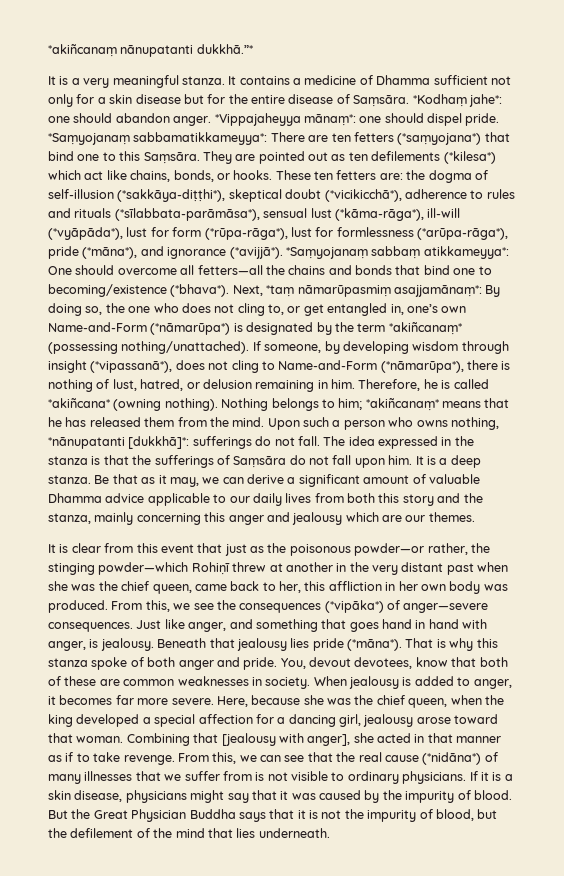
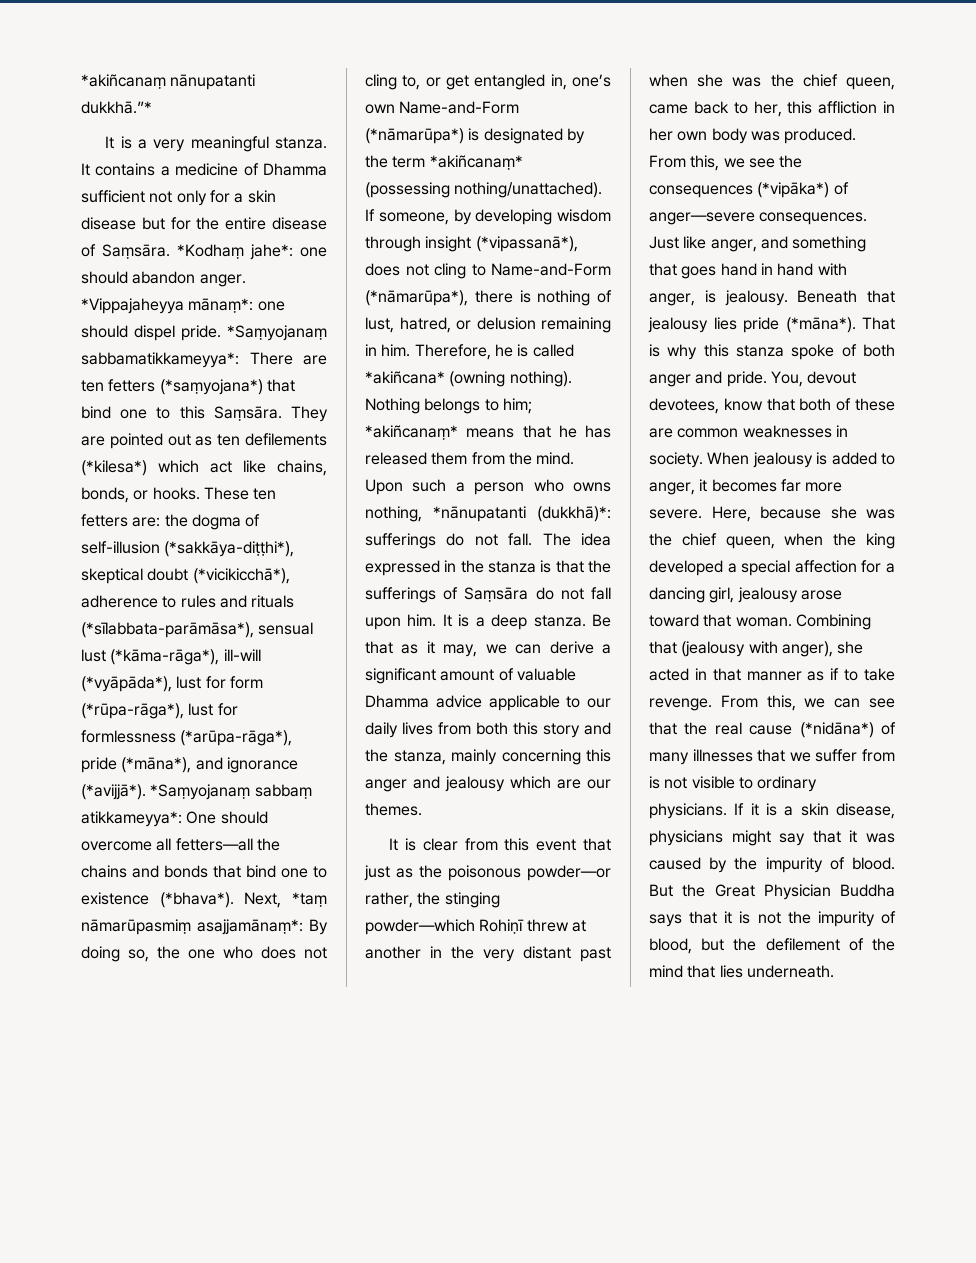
- *Saṃyojanaṃ sabbaṃ atikkameyya*: One should overcome all fetters—all the chains and bonds that bind one to becoming/existence (*bhava*).
+ *Saṃyojanaṃ sabbaṃ atikkameyya*: One should overcome all fetters—all the chains and bonds that bind one to existence (*bhava*).
- Upon such a person who owns nothing, *nānupatanti [dukkhā]*: sufferings do not fall.
+ Upon such a person who owns nothing, *nānupatanti (dukkhā)*: sufferings do not fall.
- Combining that [jealousy with anger], she acted in that manner as if to take revenge.
+ Combining that (jealousy with anger), she acted in that manner as if to take revenge.

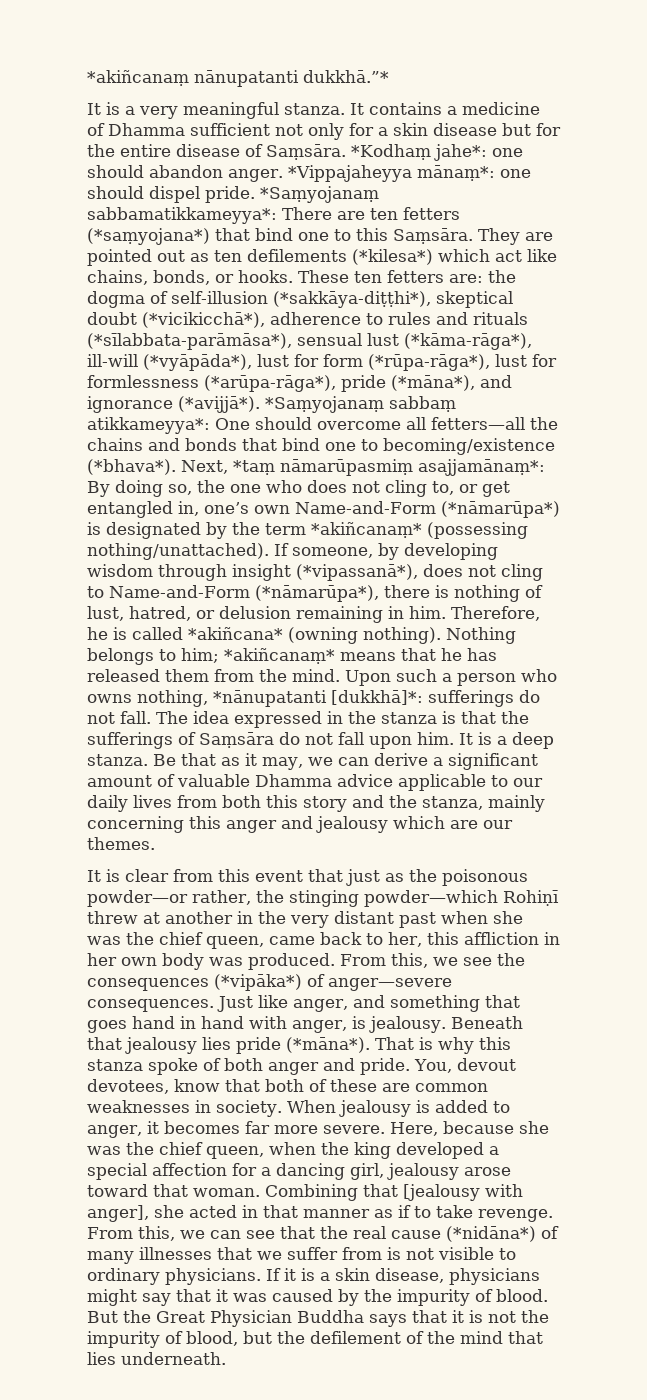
- *Saṃyojanaṃ sabbaṃ atikkameyya*: One should overcome all fetters—all the chains and bonds that bind one to existence (*bhava*).
+ *Saṃyojanaṃ sabbaṃ atikkameyya*: One should overcome all fetters—all the chains and bonds that bind one to becoming/existence (*bhava*).
- Upon such a person who owns nothing, *nānupatanti (dukkhā)*: sufferings do not fall.
+ Upon such a person who owns nothing, *nānupatanti [dukkhā]*: sufferings do not fall.
- Combining that (jealousy with anger), she acted in that manner as if to take revenge.
+ Combining that [jealousy with anger], she acted in that manner as if to take revenge.

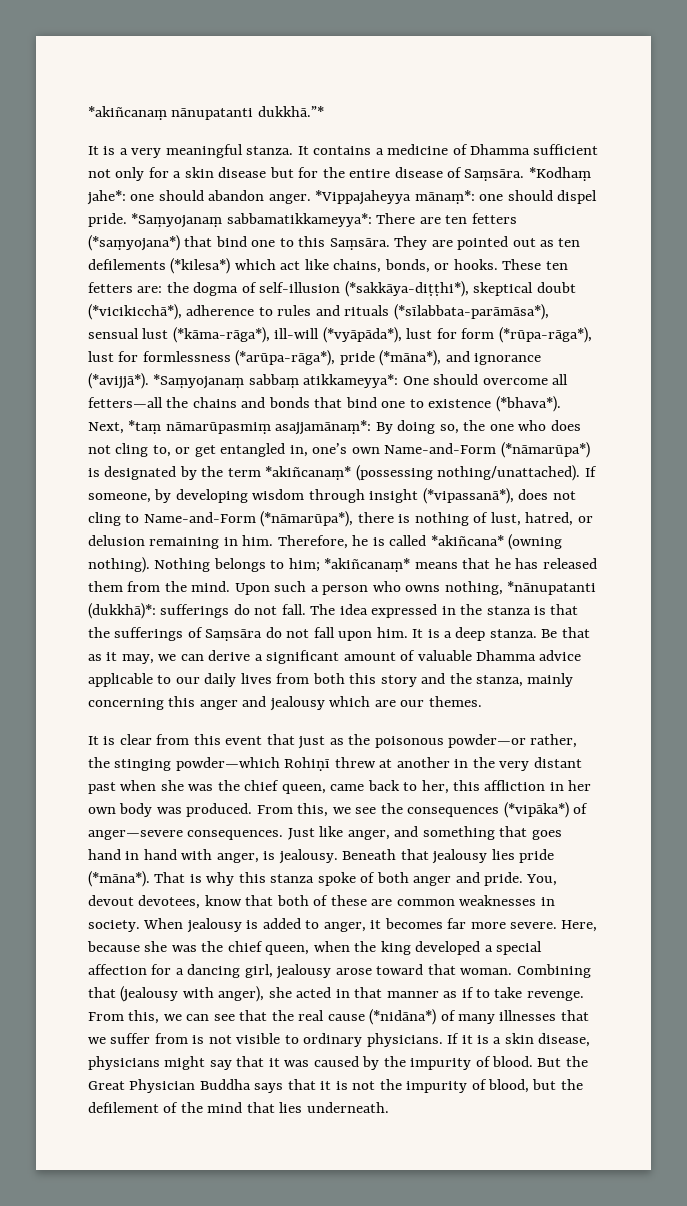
- *Saṃyojanaṃ sabbaṃ atikkameyya*: One should overcome all fetters—all the chains and bonds that bind one to becoming/existence (*bhava*).
+ *Saṃyojanaṃ sabbaṃ atikkameyya*: One should overcome all fetters—all the chains and bonds that bind one to existence (*bhava*).
- Upon such a person who owns nothing, *nānupatanti [dukkhā]*: sufferings do not fall.
+ Upon such a person who owns nothing, *nānupatanti (dukkhā)*: sufferings do not fall.
- Combining that [jealousy with anger], she acted in that manner as if to take revenge.
+ Combining that (jealousy with anger), she acted in that manner as if to take revenge.

